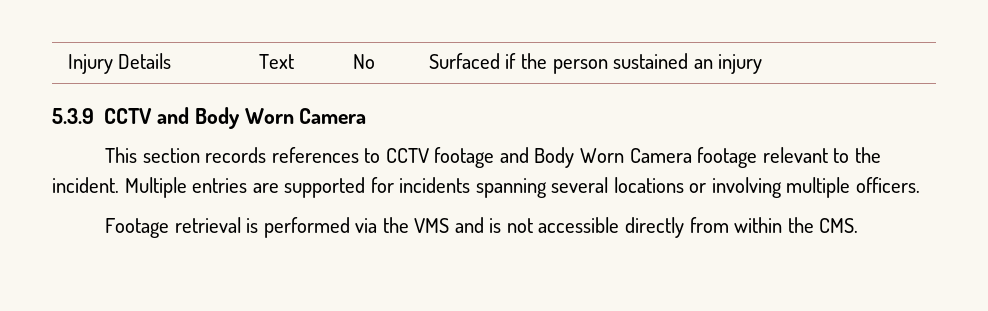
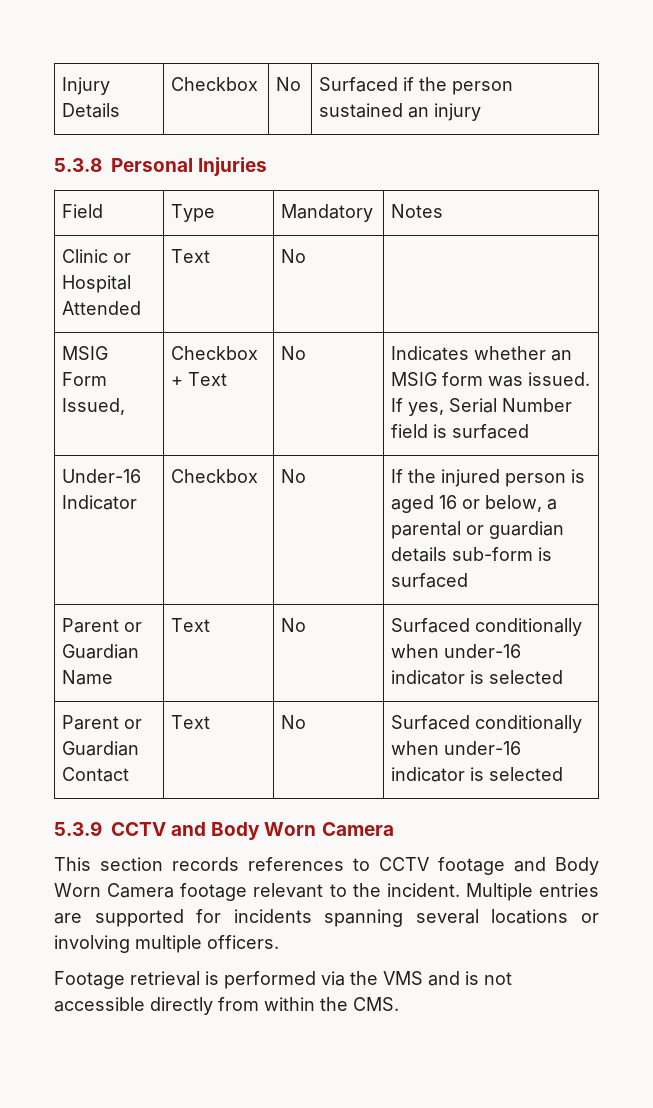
- Injury Details | Text | No | Surfaced if the person sustained an injury
+ Injury Details | Checkbox | No | Surfaced if the person sustained an injury
+ 5.3.8 Personal Injuries
+ Field | Type | Mandatory | Notes
+ Clinic or Hospital Attended | Text | No |
+ MSIG Form Issued, | Checkbox + Text | No | Indicates whether an MSIG form was issued. If yes, Serial Number field is surfaced
+ Under-16 Indicator | Checkbox | No | If the injured person is aged 16 or below, a parental or guardian details sub-form is surfaced
+ Parent or Guardian Name | Text | No | Surfaced conditionally when under-16 indicator is selected
+ Parent or Guardian Contact | Text | No | Surfaced conditionally when under-16 indicator is selected

